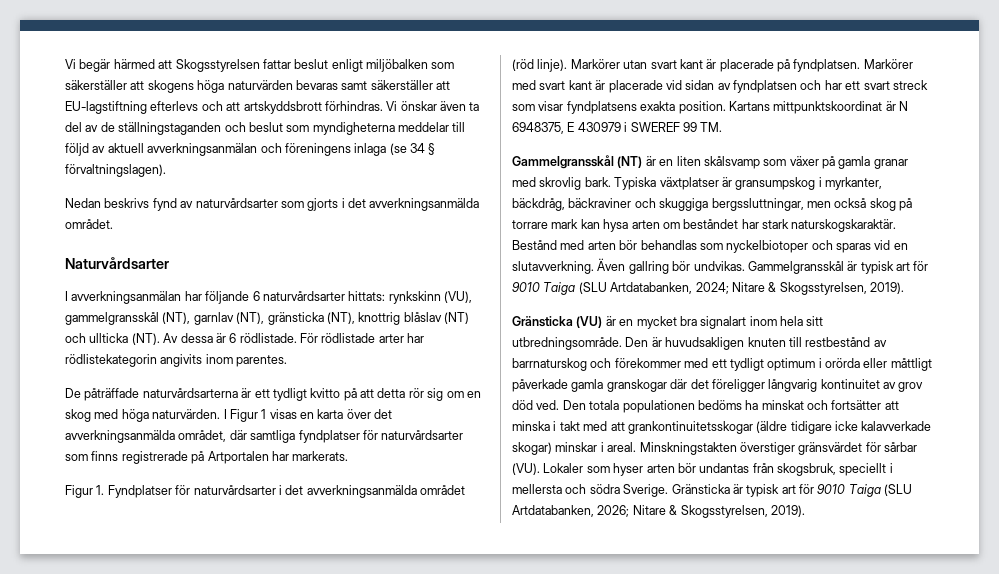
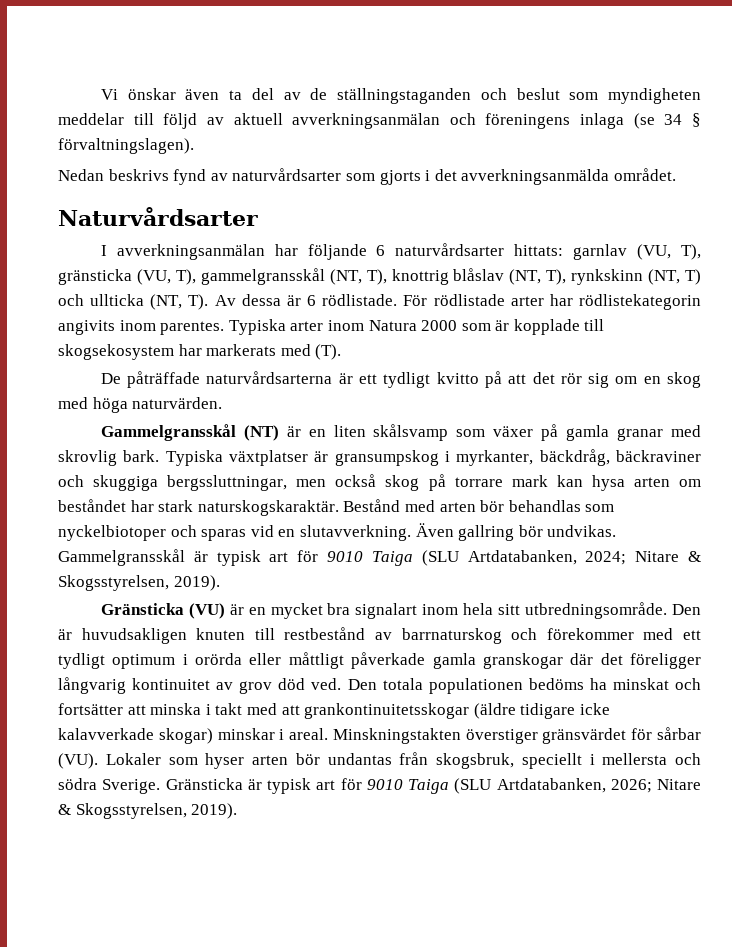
- Vi begär härmed att Skogsstyrelsen fattar beslut enligt miljöbalken som säkerställer att skogens höga naturvärden bevaras samt säkerställer att EU-lagstiftning efterlevs och att artskyddsbrott förhindras. Vi önskar även ta del av de ställningstaganden och beslut som myndigheterna meddelar till följd av aktuell avverkningsanmälan och föreningens inlaga (se 34 § förvaltningslagen).
+ Vi önskar även ta del av de ställningstaganden och beslut som myndigheten meddelar till följd av aktuell avverkningsanmälan och föreningens inlaga (se 34 § förvaltningslagen).
- I avverkningsanmälan har följande 6 naturvårdsarter hittats: rynkskinn (VU), gammelgransskål (NT), garnlav (NT), gränsticka (NT), knottrig blåslav (NT) och ullticka (NT). Av dessa är 6 rödlistade.
+ I avverkningsanmälan har följande 6 naturvårdsarter hittats: garnlav (VU, T), gränsticka (VU, T), gammelgransskål (NT, T), knottrig blåslav (NT, T), rynkskinn (NT, T) och ullticka (NT, T). Av dessa är 6 rödlistade.
+ Typiska arter inom Natura 2000 som är kopplade till skogsekosystem har markerats med (T).
- De påträffade naturvårdsarterna är ett tydligt kvitto på att detta rör sig om en skog med höga naturvärden. I Figur 1 visas en karta över det avverkningsanmälda området, där samtliga fyndplatser för naturvårdsarter som finns registrerade på Artportalen har markerats.
- Figur 1. Fyndplatser för naturvårdsarter i det avverkningsanmälda området (röd linje). Markörer utan svart kant är placerade på fyndplatsen. Markörer med svart kant är placerade vid sidan av fyndplatsen och har ett svart streck som visar fyndplatsens exakta position. Kartans mittpunktskoordinat är N 6948375, E 430979 i SWEREF 99 TM.
+ De påträffade naturvårdsarterna är ett tydligt kvitto på att det rör sig om en skog med höga naturvärden.

